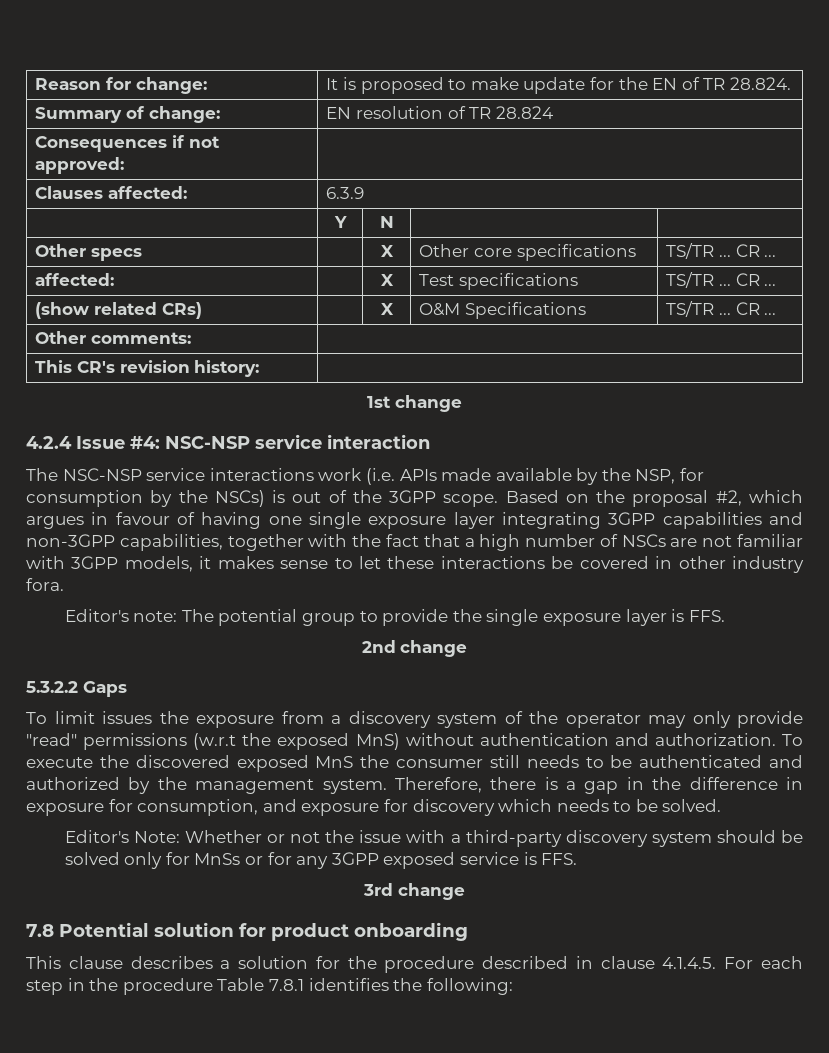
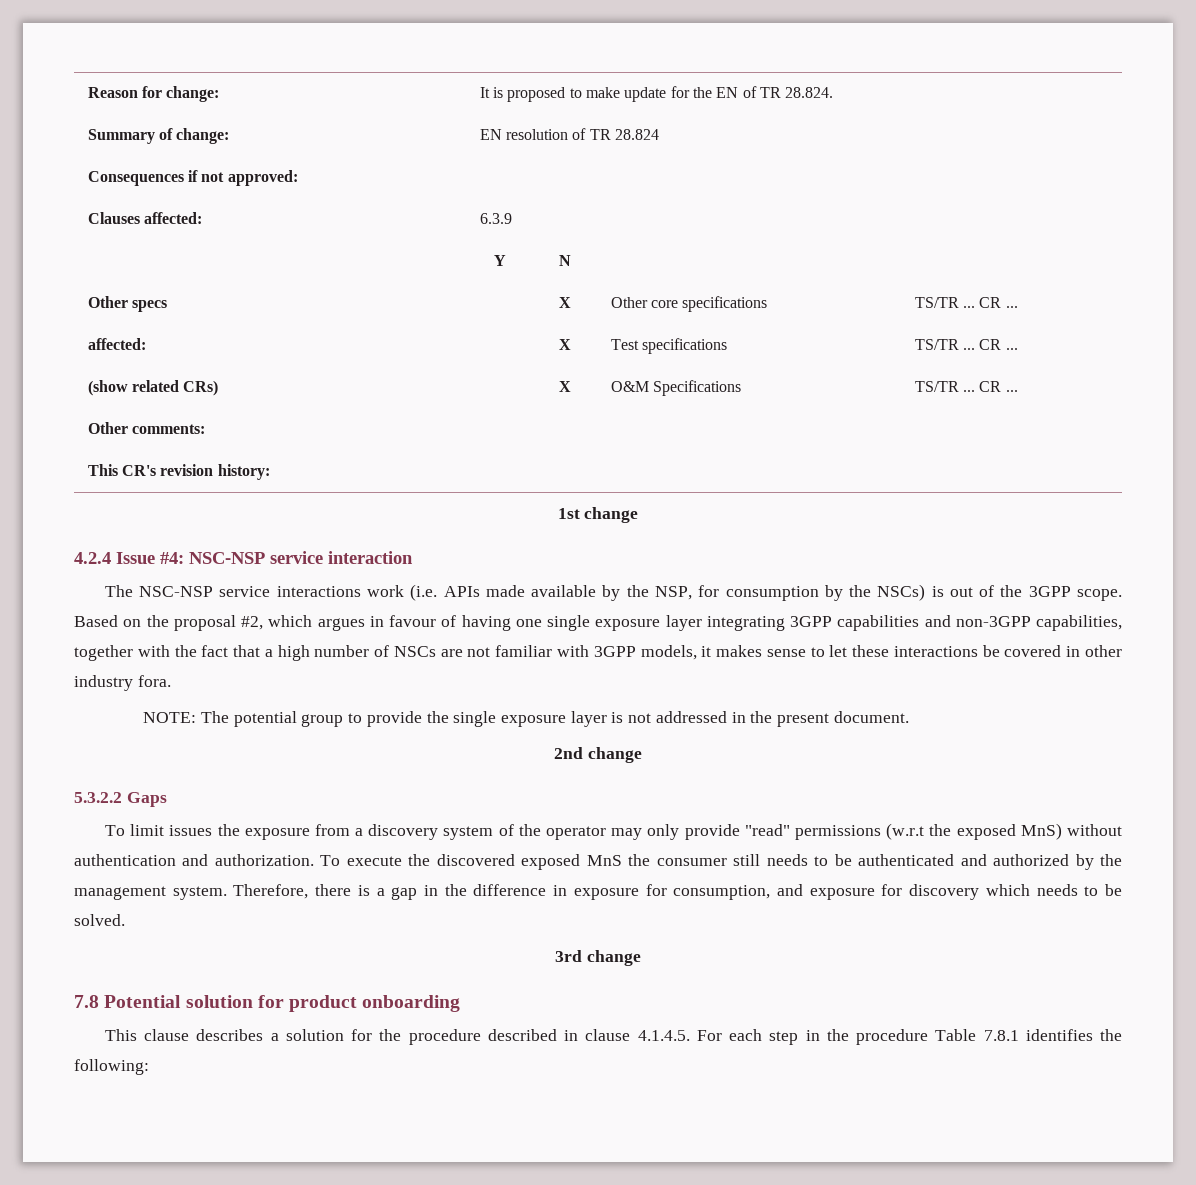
- Editor's note: The potential group to provide the single exposure layer is FFS.
+ NOTE: The potential group to provide the single exposure layer is not addressed in the present document.
- Editor's Note: Whether or not the issue with a third-party discovery system should be solved only for MnSs or for any 3GPP exposed service is FFS.

